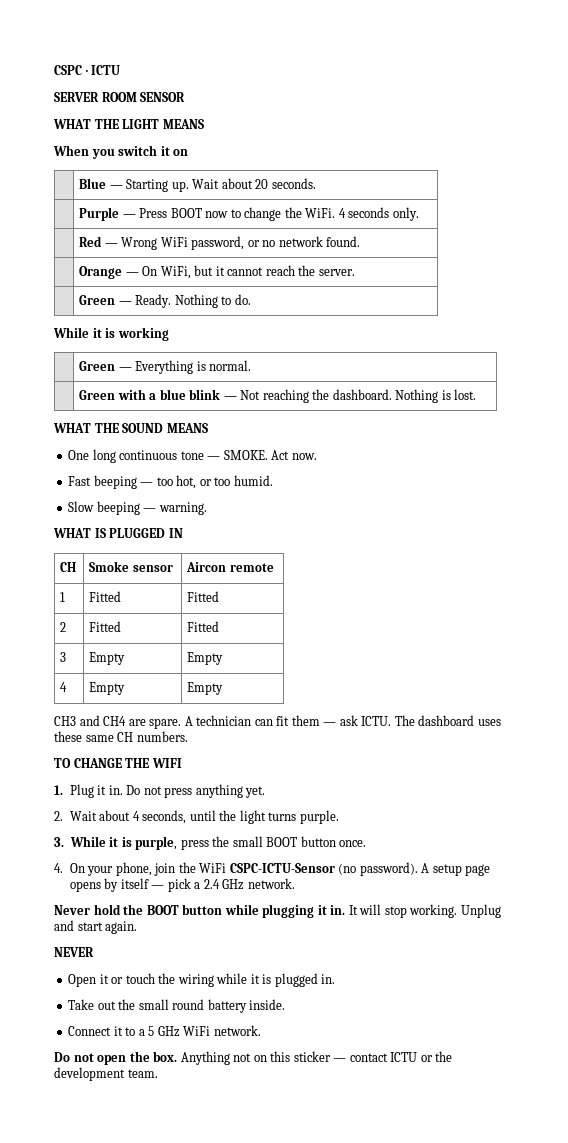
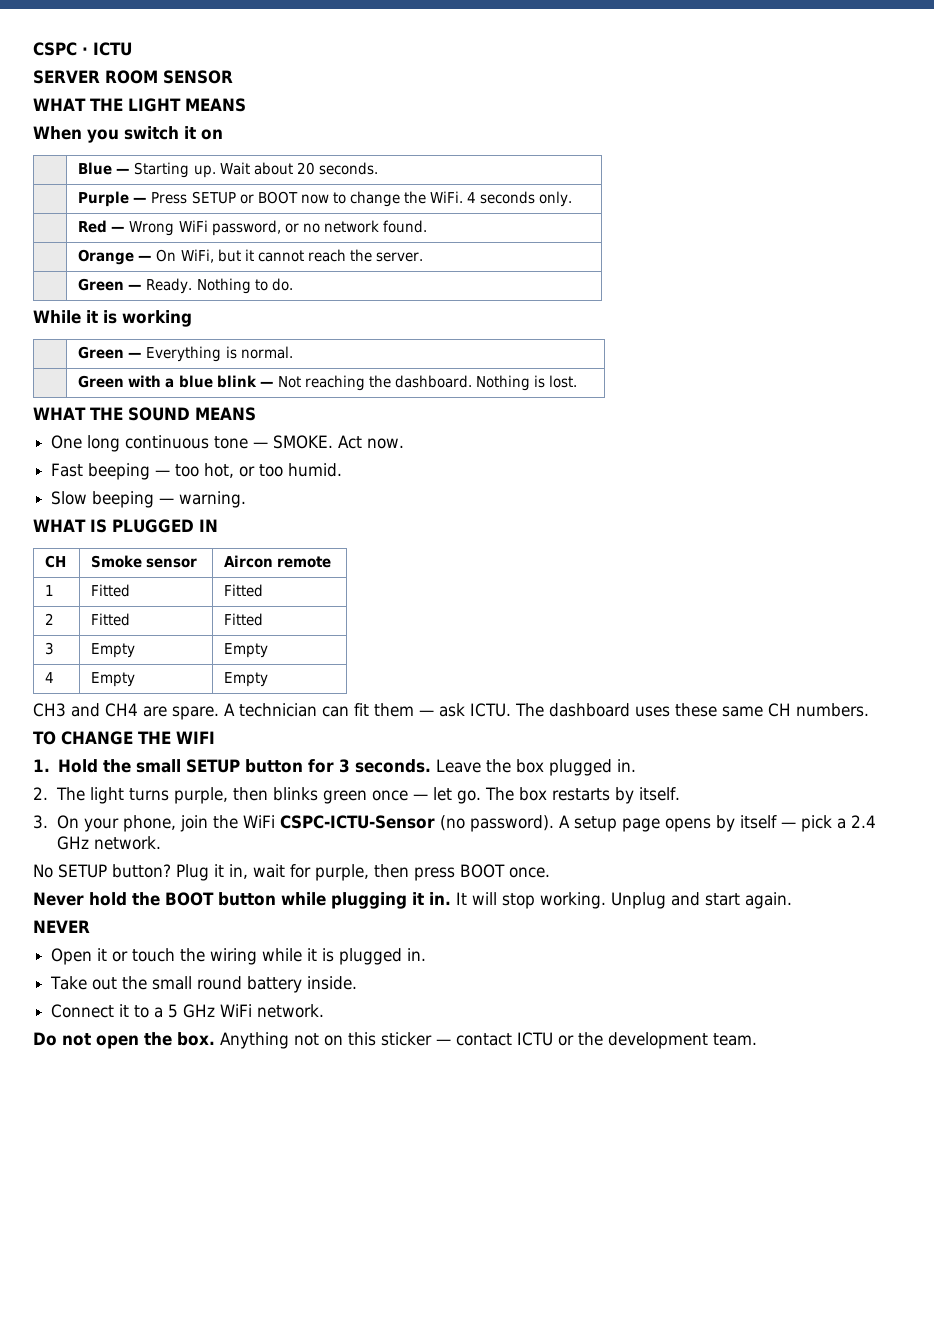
- | Purple — Press BOOT now to change the WiFi. 4 seconds only.
+ | Purple — Press SETUP or BOOT now to change the WiFi. 4 seconds only.
- 1. Plug it in. Do not press anything yet.
- 2. Wait about 4 seconds, until the light turns purple.
- 3. While it is purple, press the small BOOT button once.
- 4. On your phone, join the WiFi CSPC-ICTU-Sensor (no password).
+ 1. Hold the small SETUP button for 3 seconds. Leave the box plugged in.
+ 2. The light turns purple, then blinks green once — let go. The box restarts by itself.
+ 3. On your phone, join the WiFi CSPC-ICTU-Sensor (no password).
+ No SETUP button? Plug it in, wait for purple, then press BOOT once.

